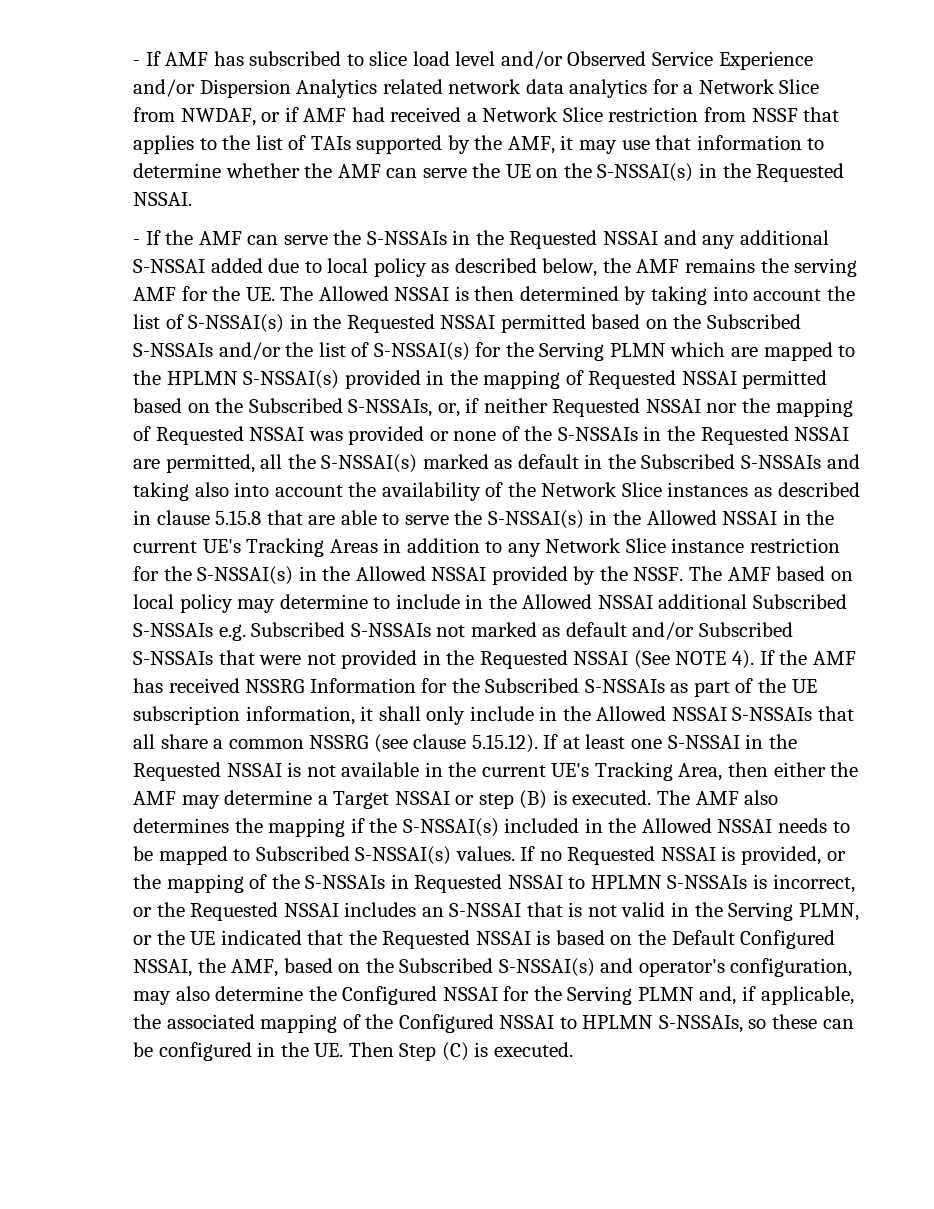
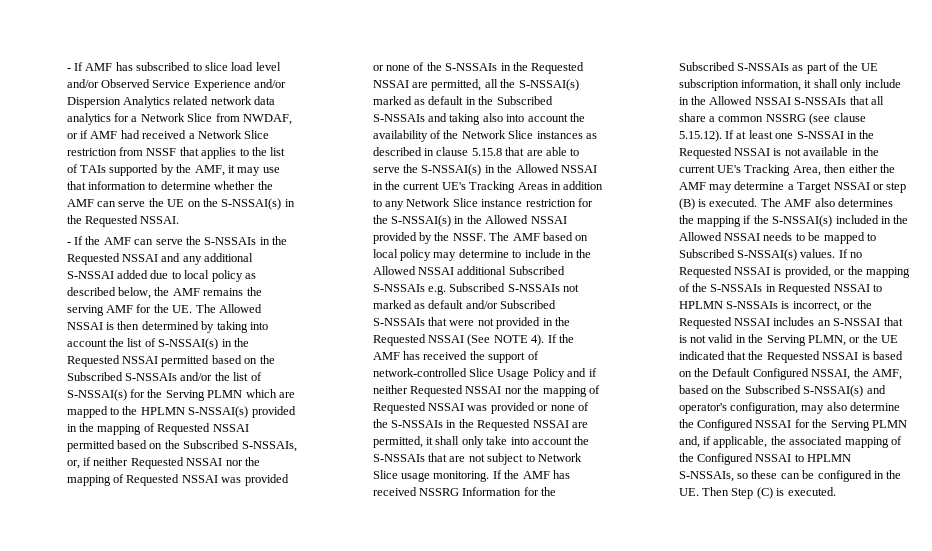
- If the AMF has received NSSRG Information for the Subscribed S-NSSAIs as part of the UE subscription information, it shall only include in the Allowed NSSAI S-NSSAIs that all share a common NSSRG (see clause 5.15.12). If at least one S-NSSAI in the Requested NSSAI is not available in the current UE's Tracking Area, then either the AMF may determine a Target NSSAI or step (B) is executed.
+ If the AMF has received the support of network-controlled Slice Usage Policy and if neither Requested NSSAI nor the mapping of Requested NSSAI was provided or none of the S-NSSAIs in the Requested NSSAI are permitted, it shall only take into account the S-NSSAIs that are not subject to Network Slice usage monitoring. If the AMF has received NSSRG Information for the Subscribed S-NSSAIs as part of the UE subscription information, it shall only include in the Allowed NSSAI S-NSSAIs that all share a common NSSRG (see clause 5.15.12). If at least one S-NSSAI in the Requested NSSAI is not available in the current UE's Tracking Area, then either the AMF may determine a Target NSSAI or step (B) is executed.

